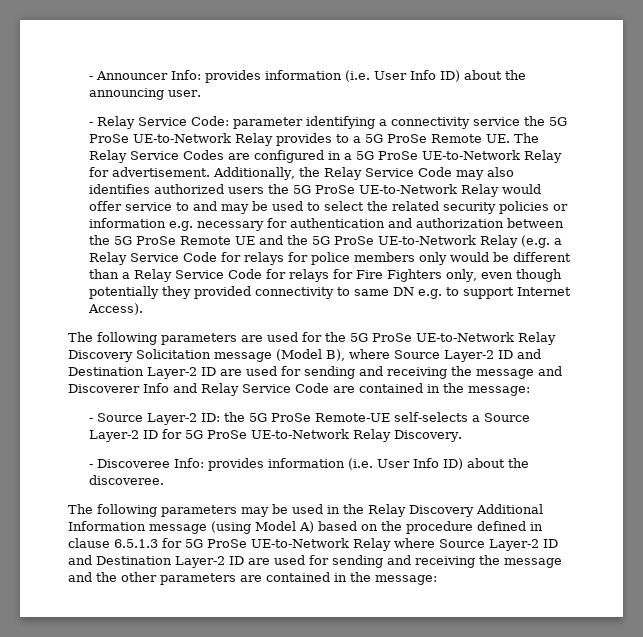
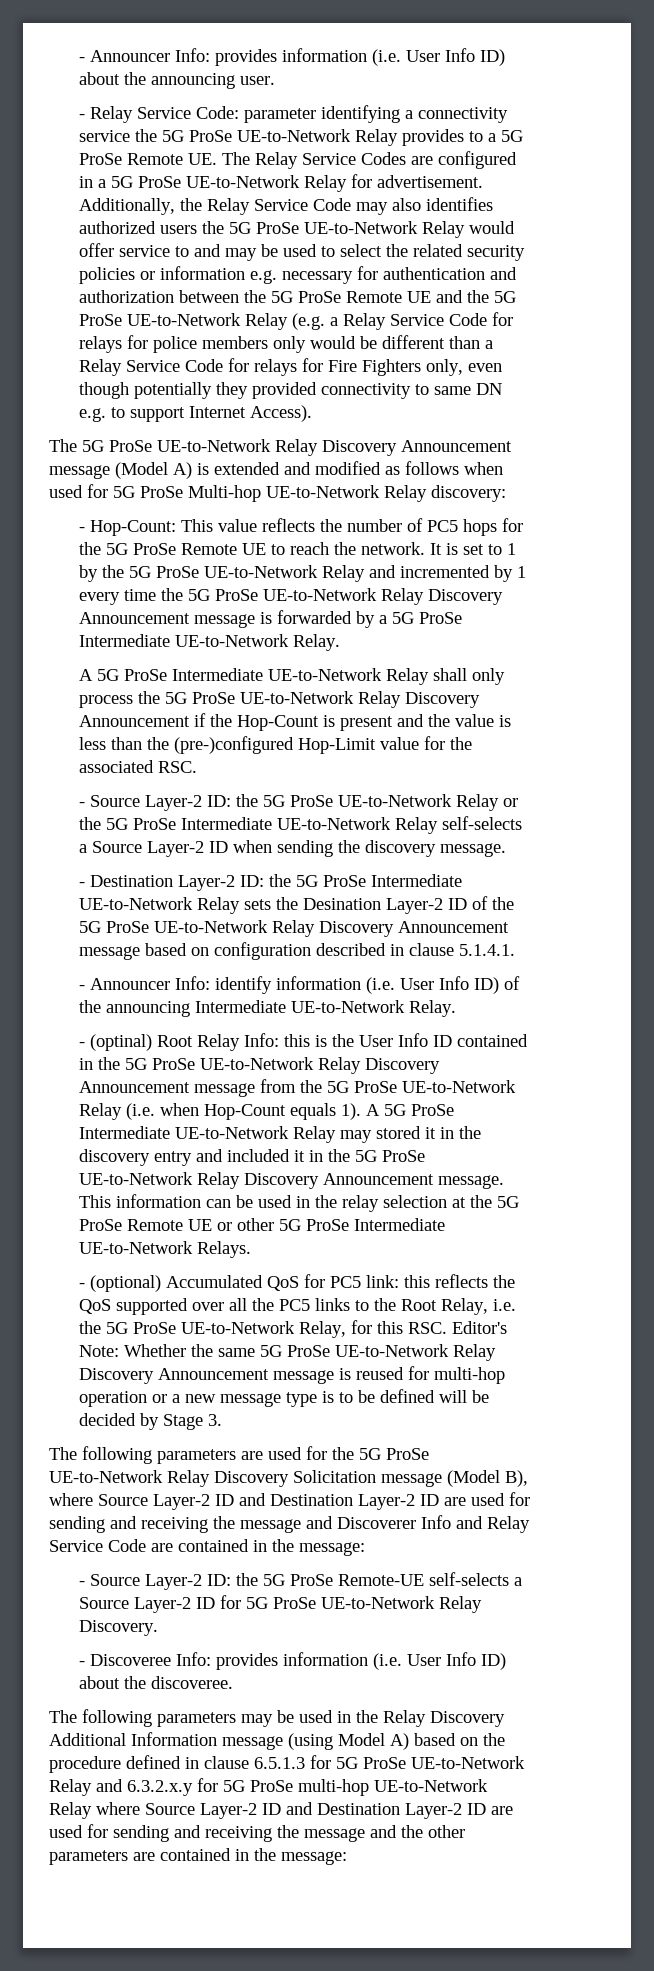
+ The 5G ProSe UE-to-Network Relay Discovery Announcement message (Model A) is extended and modified as follows when used for 5G ProSe Multi-hop UE-to-Network Relay discovery:
+ - Hop-Count: This value reflects the number of PC5 hops for the 5G ProSe Remote UE to reach the network. It is set to 1 by the 5G ProSe UE-to-Network Relay and incremented by 1 every time the 5G ProSe UE-to-Network Relay Discovery Announcement message is forwarded by a 5G ProSe Intermediate UE-to-Network Relay.
+ A 5G ProSe Intermediate UE-to-Network Relay shall only process the 5G ProSe UE-to-Network Relay Discovery Announcement if the Hop-Count is present and the value is less than the (pre-)configured Hop-Limit value for the associated RSC.
+ - Source Layer-2 ID: the 5G ProSe UE-to-Network Relay or the 5G ProSe Intermediate UE-to-Network Relay self-selects a Source Layer-2 ID when sending the discovery message.
+ - Destination Layer-2 ID: the 5G ProSe Intermediate UE-to-Network Relay sets the Desination Layer-2 ID of the 5G ProSe UE-to-Network Relay Discovery Announcement message based on configuration described in clause 5.1.4.1.
+ - Announcer Info: identify information (i.e. User Info ID) of the announcing Intermediate UE-to-Network Relay.
+ - (optinal) Root Relay Info: this is the User Info ID contained in the 5G ProSe UE-to-Network Relay Discovery Announcement message from the 5G ProSe UE-to-Network Relay (i.e. when Hop-Count equals 1). A 5G ProSe Intermediate UE-to-Network Relay may stored it in the discovery entry and included it in the 5G ProSe UE-to-Network Relay Discovery Announcement message. This information can be used in the relay selection at the 5G ProSe Remote UE or other 5G ProSe Intermediate UE-to-Network Relays.
+ - (optional) Accumulated QoS for PC5 link: this reflects the QoS supported over all the PC5 links to the Root Relay, i.e. the 5G ProSe UE-to-Network Relay, for this RSC. Editor's Note: Whether the same 5G ProSe UE-to-Network Relay Discovery Announcement message is reused for multi-hop operation or a new message type is to be defined will be decided by Stage 3.
- The following parameters may be used in the Relay Discovery Additional Information message (using Model A) based on the procedure defined in clause 6.5.1.3 for 5G ProSe UE-to-Network Relay where Source Layer-2 ID and Destination Layer-2 ID are used for sending and receiving the message and the other parameters are contained in the message:
+ The following parameters may be used in the Relay Discovery Additional Information message (using Model A) based on the procedure defined in clause 6.5.1.3 for 5G ProSe UE-to-Network Relay and 6.3.2.x.y for 5G ProSe multi-hop UE-to-Network Relay where Source Layer-2 ID and Destination Layer-2 ID are used for sending and receiving the message and the other parameters are contained in the message:

